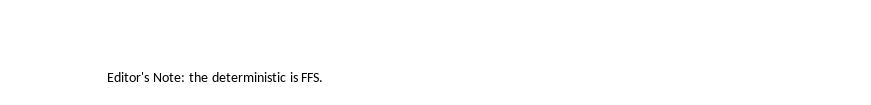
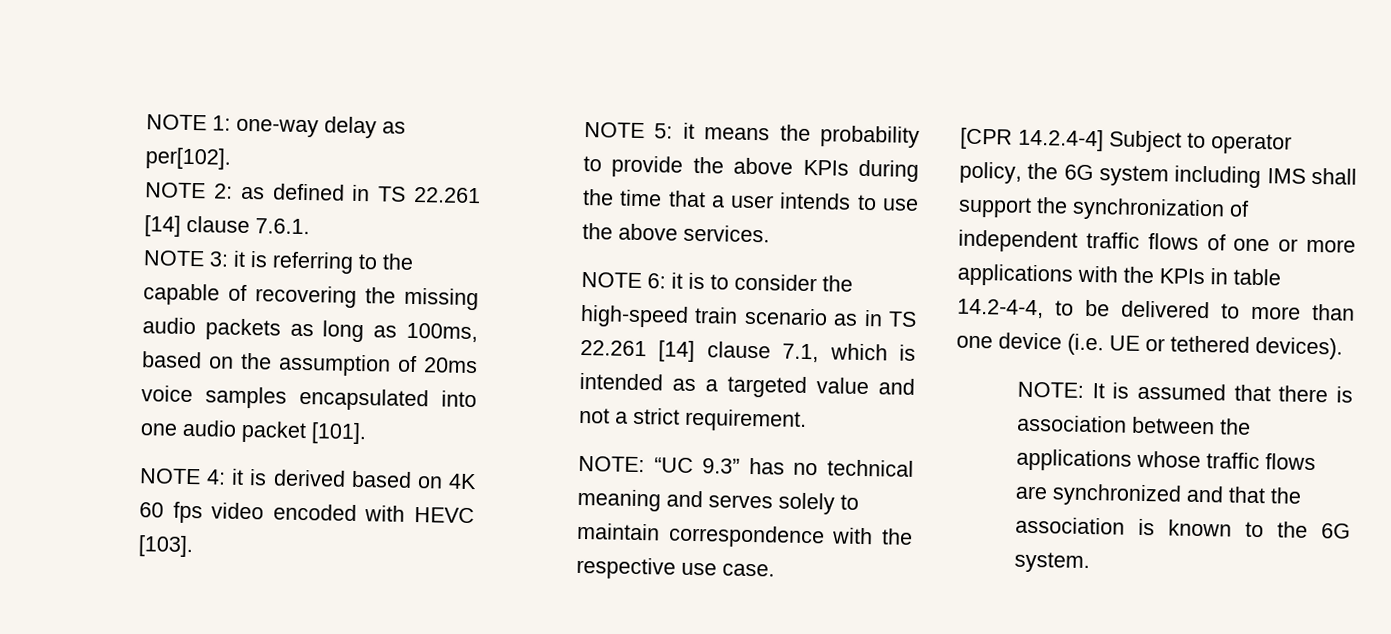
- Editor's Note: the deterministic is FFS.
+ NOTE 1: one-way delay as per[102].
+ NOTE 2: as defined in TS 22.261 [14] clause 7.6.1.
+ NOTE 3: it is referring to the capable of recovering the missing audio packets as long as 100ms, based on the assumption of 20ms voice samples encapsulated into one audio packet [101].
+ NOTE 4: it is derived based on 4K 60 fps video encoded with HEVC [103].
+ NOTE 5: it means the probability to provide the above KPIs during the time that a user intends to use the above services.
+ NOTE 6: it is to consider the high-speed train scenario as in TS 22.261 [14] clause 7.1, which is intended as a targeted value and not a strict requirement.
+ NOTE: “UC 9.3” has no technical meaning and serves solely to maintain correspondence with the respective use case.
+ [CPR 14.2.4-4] Subject to operator policy, the 6G system including IMS shall support the synchronization of independent traffic flows of one or more applications with the KPIs in table 14.2-4-4, to be delivered to more than one device (i.e. UE or tethered devices).
+ NOTE: It is assumed that there is association between the applications whose traffic flows are synchronized and that the association is known to the 6G system.

